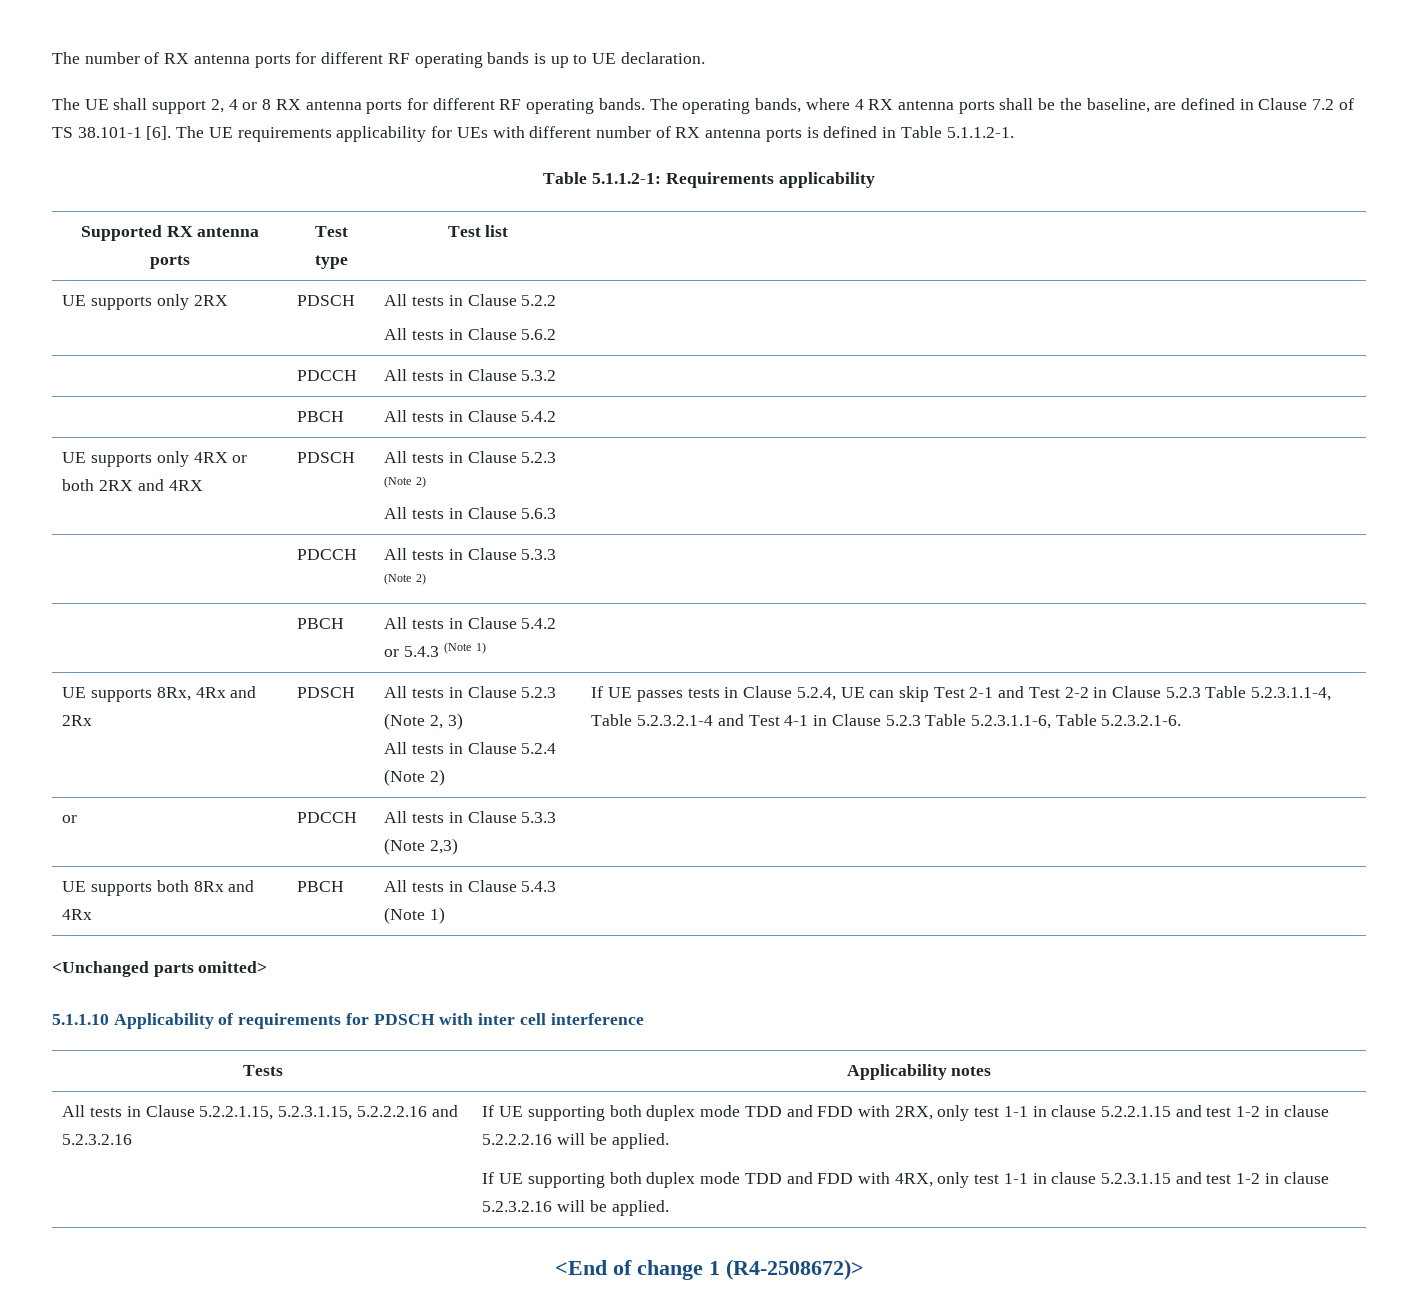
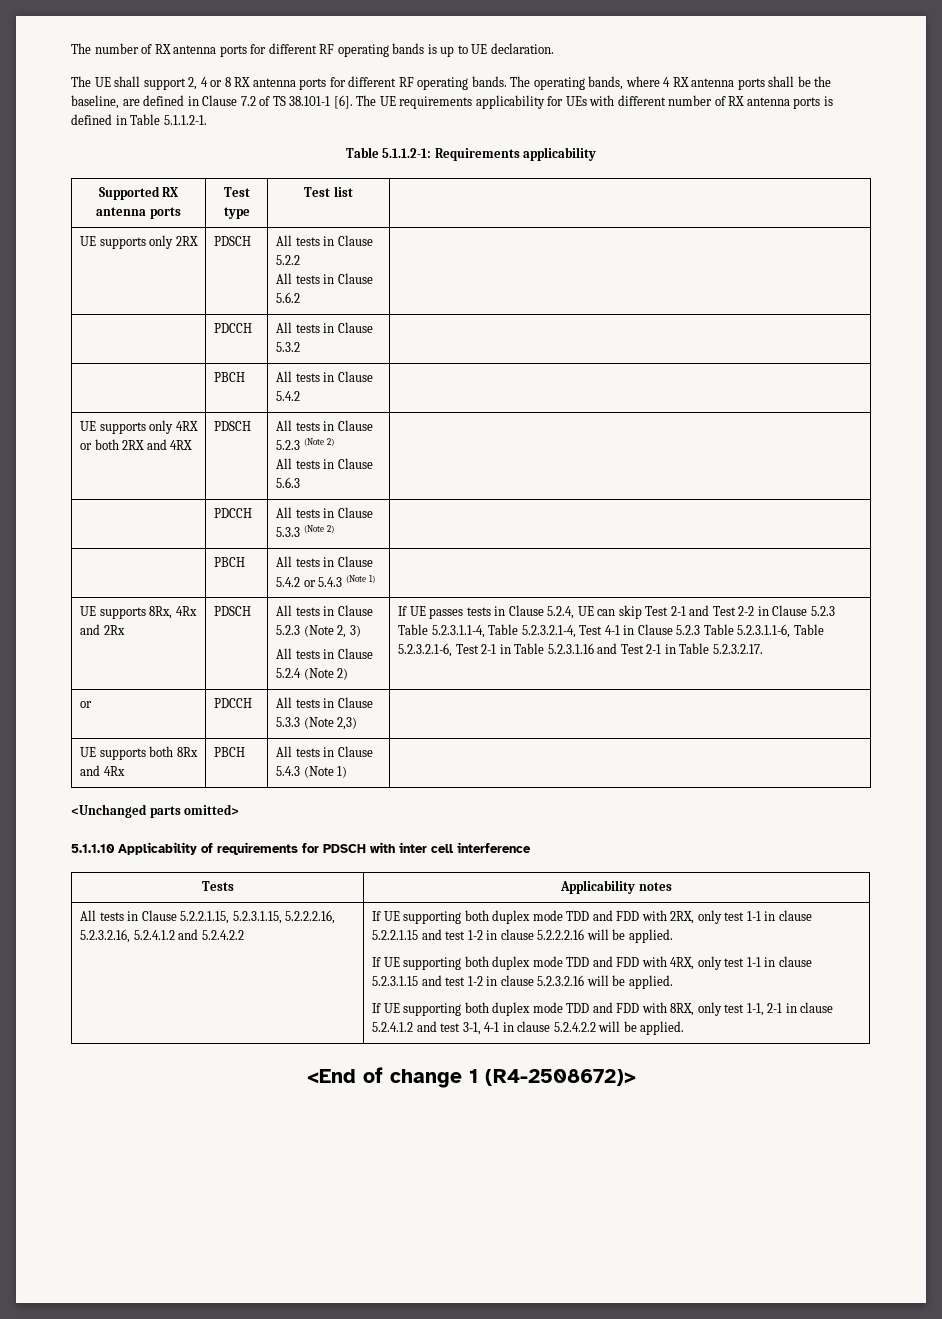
- If UE passes tests in Clause 5.2.4, UE can skip Test 2-1 and Test 2-2 in Clause 5.2.3 Table 5.2.3.1.1-4, Table 5.2.3.2.1-4 and Test 4-1 in Clause 5.2.3 Table 5.2.3.1.1-6, Table 5.2.3.2.1-6.
+ If UE passes tests in Clause 5.2.4, UE can skip Test 2-1 and Test 2-2 in Clause 5.2.3 Table 5.2.3.1.1-4, Table 5.2.3.2.1-4, Test 4-1 in Clause 5.2.3 Table 5.2.3.1.1-6, Table 5.2.3.2.1-6, Test 2-1 in Table 5.2.3.1.16 and Test 2-1 in Table 5.2.3.2.17.
- All tests in Clause 5.2.2.1.15, 5.2.3.1.15, 5.2.2.2.16 and 5.2.3.2.16
+ All tests in Clause 5.2.2.1.15, 5.2.3.1.15, 5.2.2.2.16, 5.2.3.2.16, 5.2.4.1.2 and 5.2.4.2.2
+ If UE supporting both duplex mode TDD and FDD with 8RX, only test 1-1, 2-1 in clause 5.2.4.1.2 and test 3-1, 4-1 in clause 5.2.4.2.2 will be applied.

